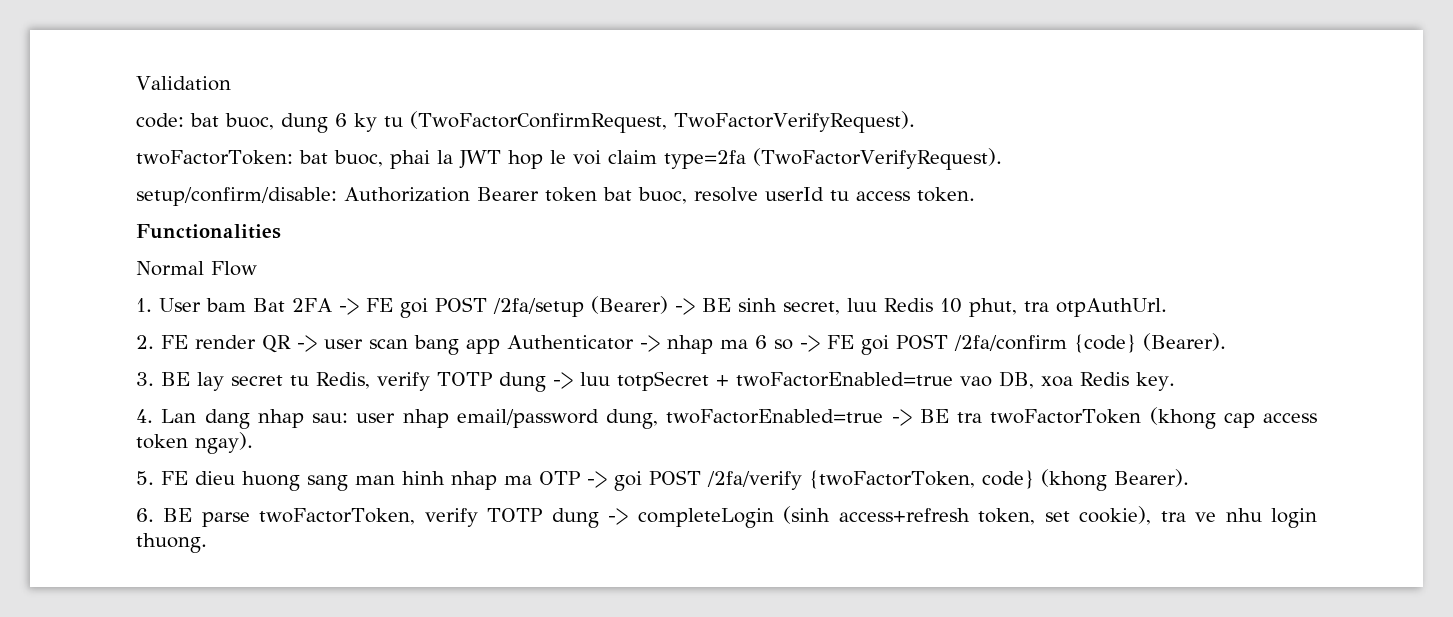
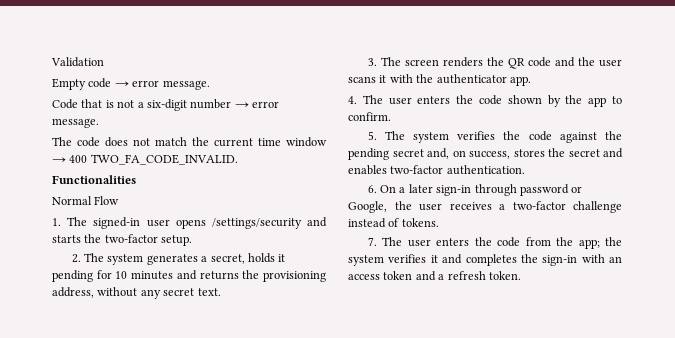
- code: bat buoc, dung 6 ky tu (TwoFactorConfirmRequest, TwoFactorVerifyRequest).
- twoFactorToken: bat buoc, phai la JWT hop le voi claim type=2fa (TwoFactorVerifyRequest).
- setup/confirm/disable: Authorization Bearer token bat buoc, resolve userId tu access token.
+ Empty code → error message.
+ Code that is not a six-digit number → error message.
+ The code does not match the current time window → 400 TWO_FA_CODE_INVALID.
  Functionalities
  Normal Flow
- 1. User bam Bat 2FA -> FE goi POST /2fa/setup (Bearer) -> BE sinh secret, luu Redis 10 phut, tra otpAuthUrl.
- 2. FE render QR -> user scan bang app Authenticator -> nhap ma 6 so -> FE goi POST /2fa/confirm {code} (Bearer).
- 3. BE lay secret tu Redis, verify TOTP dung -> luu totpSecret + twoFactorEnabled=true vao DB, xoa Redis key.
- 4. Lan dang nhap sau: user nhap email/password dung, twoFactorEnabled=true -> BE tra twoFactorToken (khong cap access token ngay).
- 5. FE dieu huong sang man hinh nhap ma OTP -> goi POST /2fa/verify {twoFactorToken, code} (khong Bearer).
- 6. BE parse twoFactorToken, verify TOTP dung -> completeLogin (sinh access+refresh token, set cookie), tra ve nhu login thuong.
+ 1. The signed-in user opens /settings/security and starts the two-factor setup.
+ 2. The system generates a secret, holds it pending for 10 minutes and returns the provisioning address, without any secret text.
+ 3. The screen renders the QR code and the user scans it with the authenticator app.
+ 4. The user enters the code shown by the app to confirm.
+ 5. The system verifies the code against the pending secret and, on success, stores the secret and enables two-factor authentication.
+ 6. On a later sign-in through password or Google, the user receives a two-factor challenge instead of tokens.
+ 7. The user enters the code from the app; the system verifies it and completes the sign-in with an access token and a refresh token.

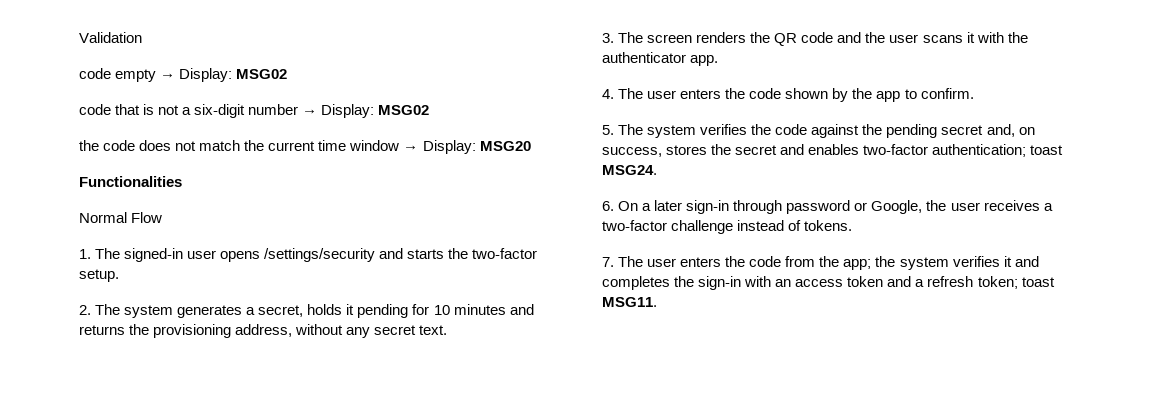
- Empty code → error message.
- Code that is not a six-digit number → error message.
- The code does not match the current time window → 400 TWO_FA_CODE_INVALID.
+ code empty → Display: MSG02
+ code that is not a six-digit number → Display: MSG02
+ the code does not match the current time window → Display: MSG20
- 5. The system verifies the code against the pending secret and, on success, stores the secret and enables two-factor authentication.
+ 5. The system verifies the code against the pending secret and, on success, stores the secret and enables two-factor authentication; toast MSG24.
- 7. The user enters the code from the app; the system verifies it and completes the sign-in with an access token and a refresh token.
+ 7. The user enters the code from the app; the system verifies it and completes the sign-in with an access token and a refresh token; toast MSG11.

